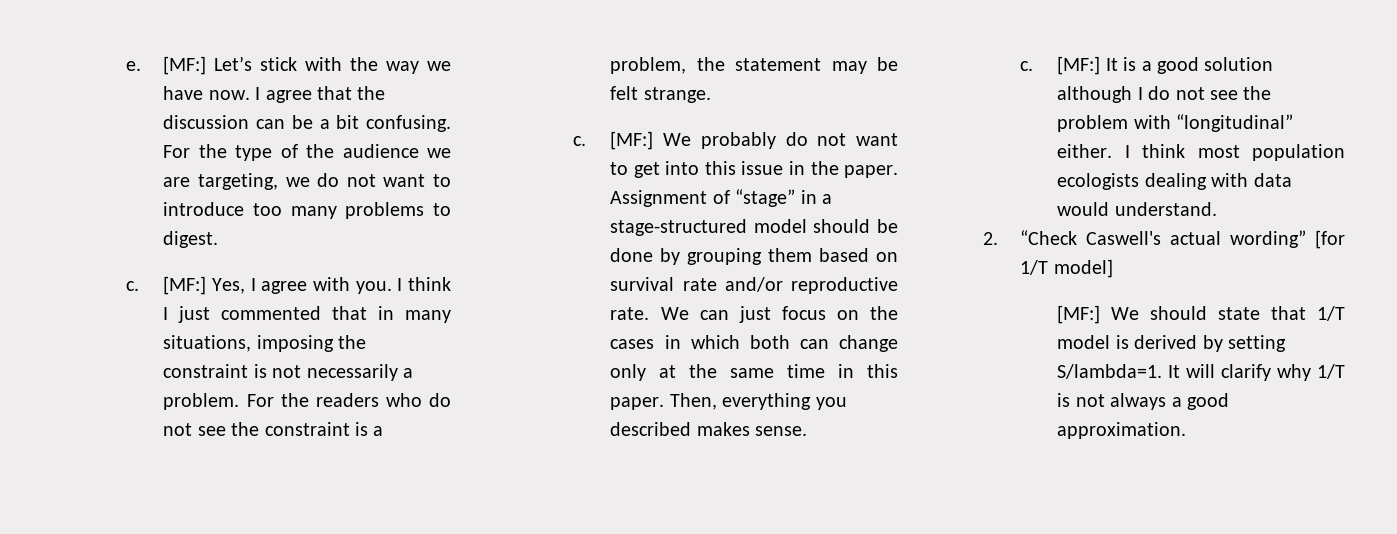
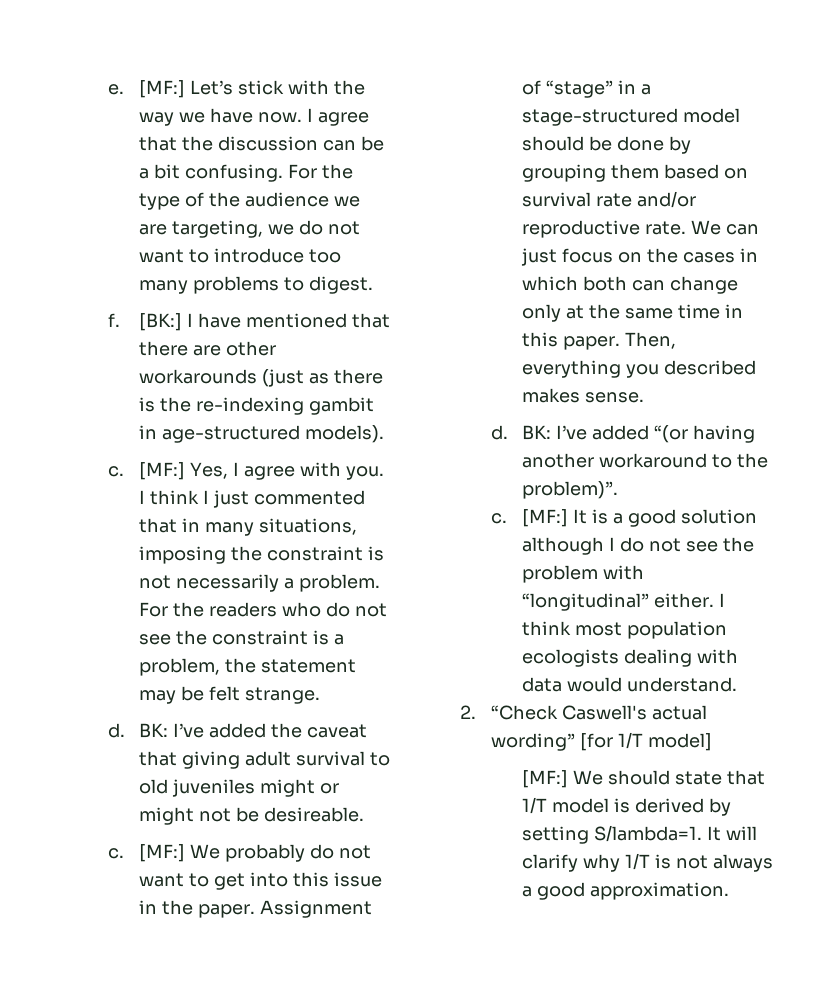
+ f. [BK:] I have mentioned that there are other workarounds (just as there is the re-indexing gambit in age-structured models).
+ d. BK: I’ve added the caveat that giving adult survival to old juveniles might or might not be desireable.
+ d. BK: I’ve added “(or having another workaround to the problem)”.

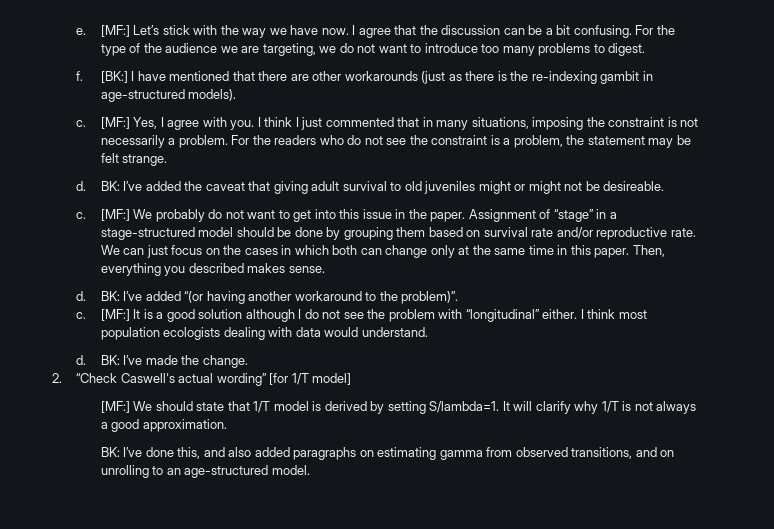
+ d. BK: I’ve made the change.
+ BK: I’ve done this, and also added paragraphs on estimating gamma from observed transitions, and on unrolling to an age-structured model.

